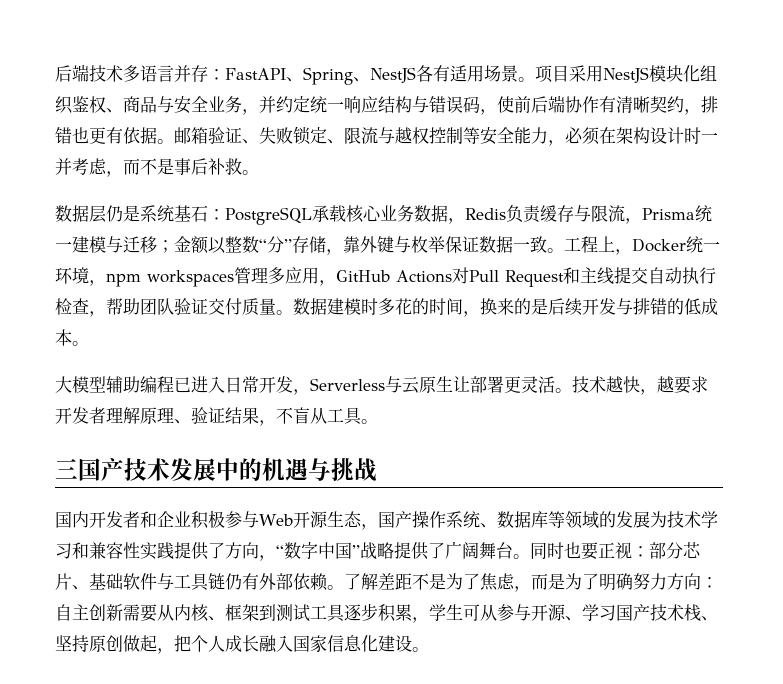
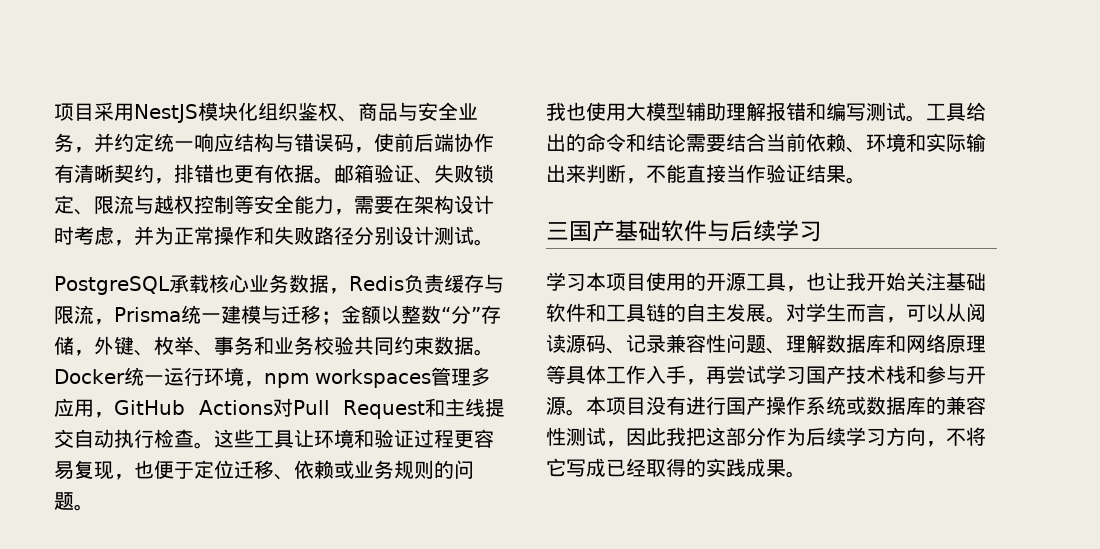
- 后端技术多语言并存：FastAPI、Spring、NestJS各有适用场景。
- 邮箱验证、失败锁定、限流与越权控制等安全能力，必须在架构设计时一并考虑，而不是事后补救。
- 数据层仍是系统基石：PostgreSQL承载核心业务数据，Redis负责缓存与限流，Prisma统一建模与迁移；金额以整数“分”存储，靠外键与枚举保证数据一致。工程上，Docker统一环境，npm workspaces管理多应用，GitHub Actions对Pull Request和主线提交自动执行检查，帮助团队验证交付质量。数据建模时多花的时间，换来的是后续开发与排错的低成本。
- 大模型辅助编程已进入日常开发，Serverless与云原生让部署更灵活。技术越快，越要求开发者理解原理、验证结果，不盲从工具。
- 三国产技术发展中的机遇与挑战
- 国内开发者和企业积极参与Web开源生态，国产操作系统、数据库等领域的发展为技术学习和兼容性实践提供了方向，“数字中国”战略提供了广阔舞台。同时也要正视：部分芯片、基础软件与工具链仍有外部依赖。了解差距不是为了焦虑，而是为了明确努力方向：自主创新需要从内核、框架到测试工具逐步积累，学生可从参与开源、学习国产技术栈、坚持原创做起，把个人成长融入国家信息化建设。
+ 邮箱验证、失败锁定、限流与越权控制等安全能力，需要在架构设计时考虑，并为正常操作和失败路径分别设计测试。
+ PostgreSQL承载核心业务数据，Redis负责缓存与限流，Prisma统一建模与迁移；金额以整数“分”存储，外键、枚举、事务和业务校验共同约束数据。Docker统一运行环境，npm workspaces管理多应用，GitHub Actions对Pull Request和主线提交自动执行检查。这些工具让环境和验证过程更容易复现，也便于定位迁移、依赖或业务规则的问题。
+ 我也使用大模型辅助理解报错和编写测试。工具给出的命令和结论需要结合当前依赖、环境和实际输出来判断，不能直接当作验证结果。
+ 三国产基础软件与后续学习
+ 学习本项目使用的开源工具，也让我开始关注基础软件和工具链的自主发展。对学生而言，可以从阅读源码、记录兼容性问题、理解数据库和网络原理等具体工作入手，再尝试学习国产技术栈和参与开源。本项目没有进行国产操作系统或数据库的兼容性测试，因此我把这部分作为后续学习方向，不将它写成已经取得的实践成果。

